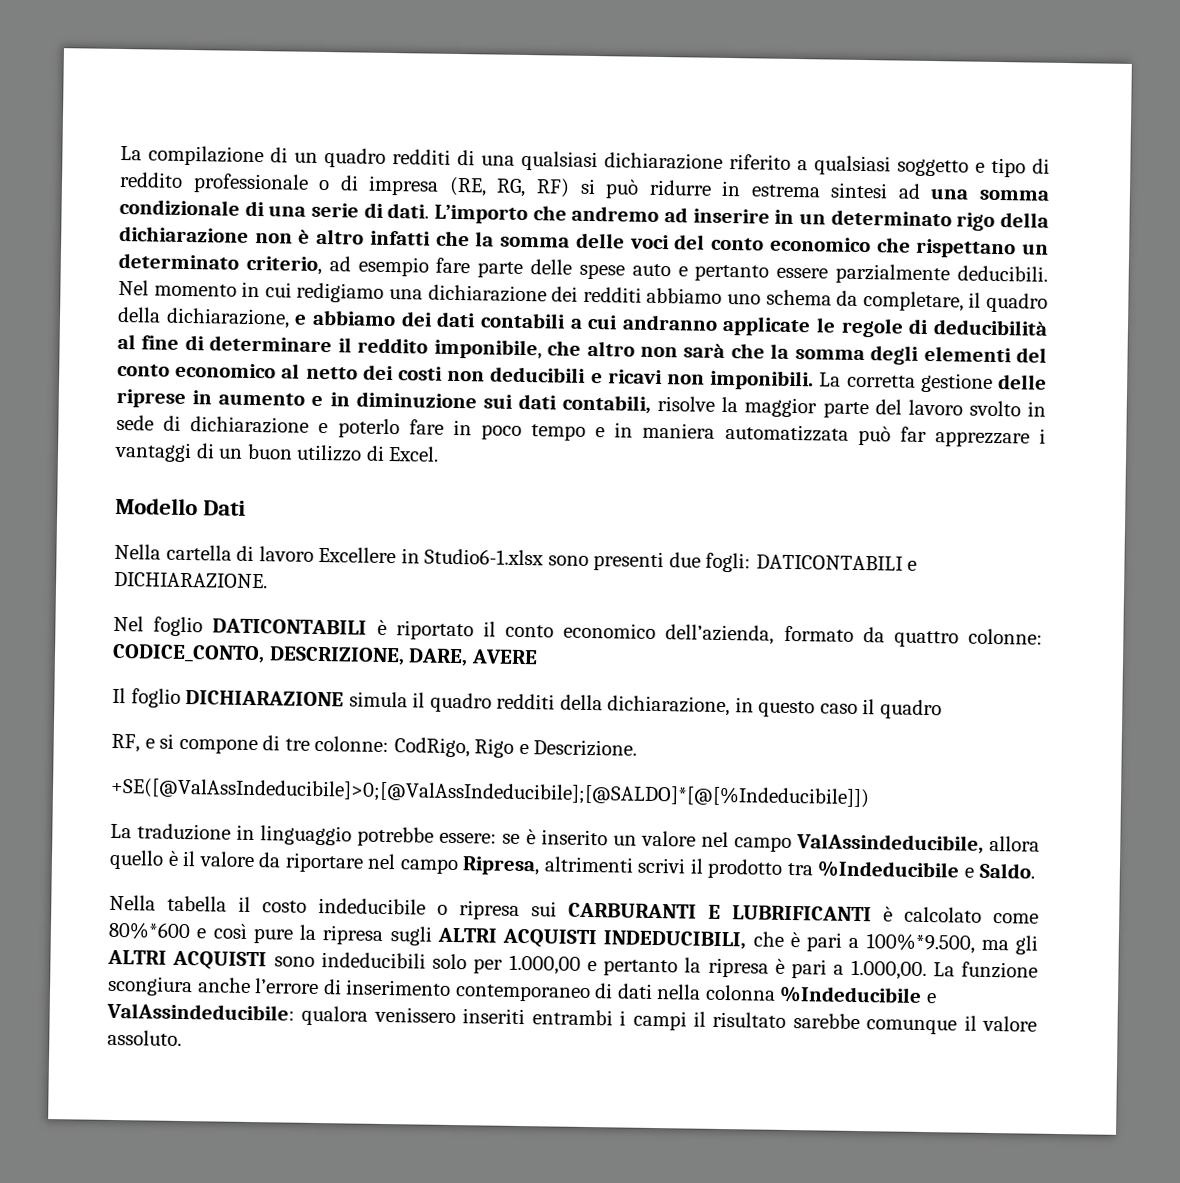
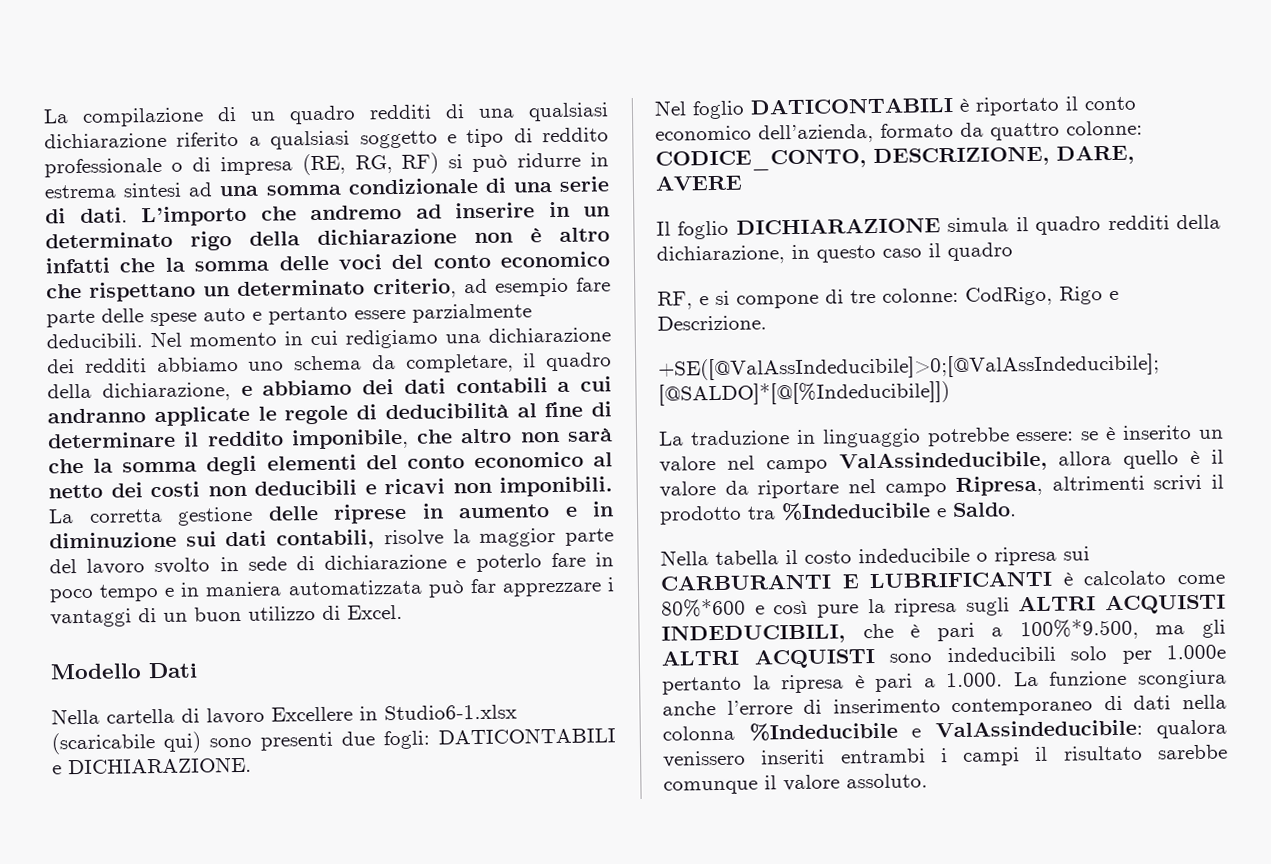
- Nella cartella di lavoro Excellere in Studio6-1.xlsx sono presenti due fogli: DATICONTABILI e DICHIARAZIONE.
+ Nella cartella di lavoro Excellere in Studio6-1.xlsx (scaricabile qui) sono presenti due fogli: DATICONTABILI e DICHIARAZIONE.
- Nella tabella il costo indeducibile o ripresa sui CARBURANTI E LUBRIFICANTI è calcolato come 80%*600 e così pure la ripresa sugli ALTRI ACQUISTI INDEDUCIBILI, che è pari a 100%*9.500, ma gli ALTRI ACQUISTI sono indeducibili solo per 1.000,00 e pertanto la ripresa è pari a 1.000,00. La funzione scongiura anche l’errore di inserimento contemporaneo di dati nella colonna %Indeducibile e ValAssindeducibile:
+ Nella tabella il costo indeducibile o ripresa sui CARBURANTI E LUBRIFICANTI è calcolato come 80%*600 e così pure la ripresa sugli ALTRI ACQUISTI INDEDUCIBILI, che è pari a 100%*9.500, ma gli ALTRI ACQUISTI sono indeducibili solo per 1.000e pertanto la ripresa è pari a 1.000. La funzione scongiura anche l’errore di inserimento contemporaneo di dati nella colonna %Indeducibile e ValAssindeducibile:

